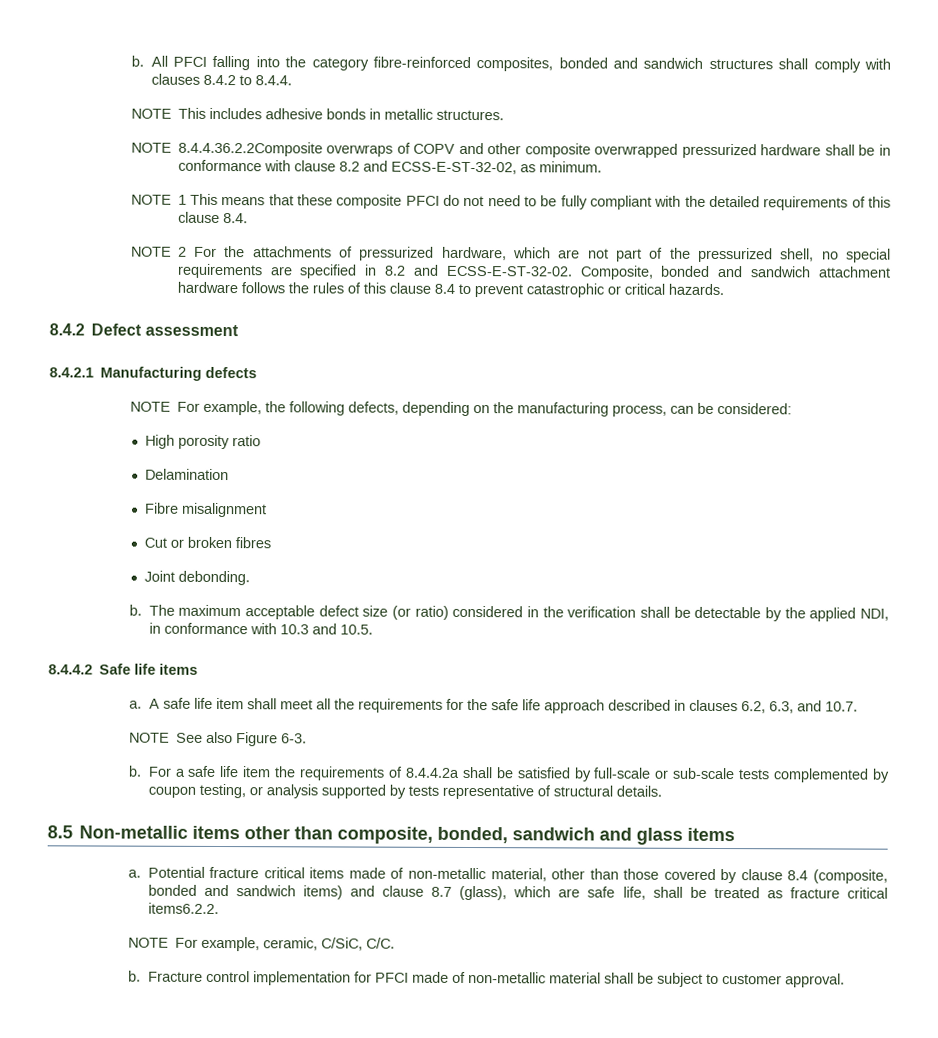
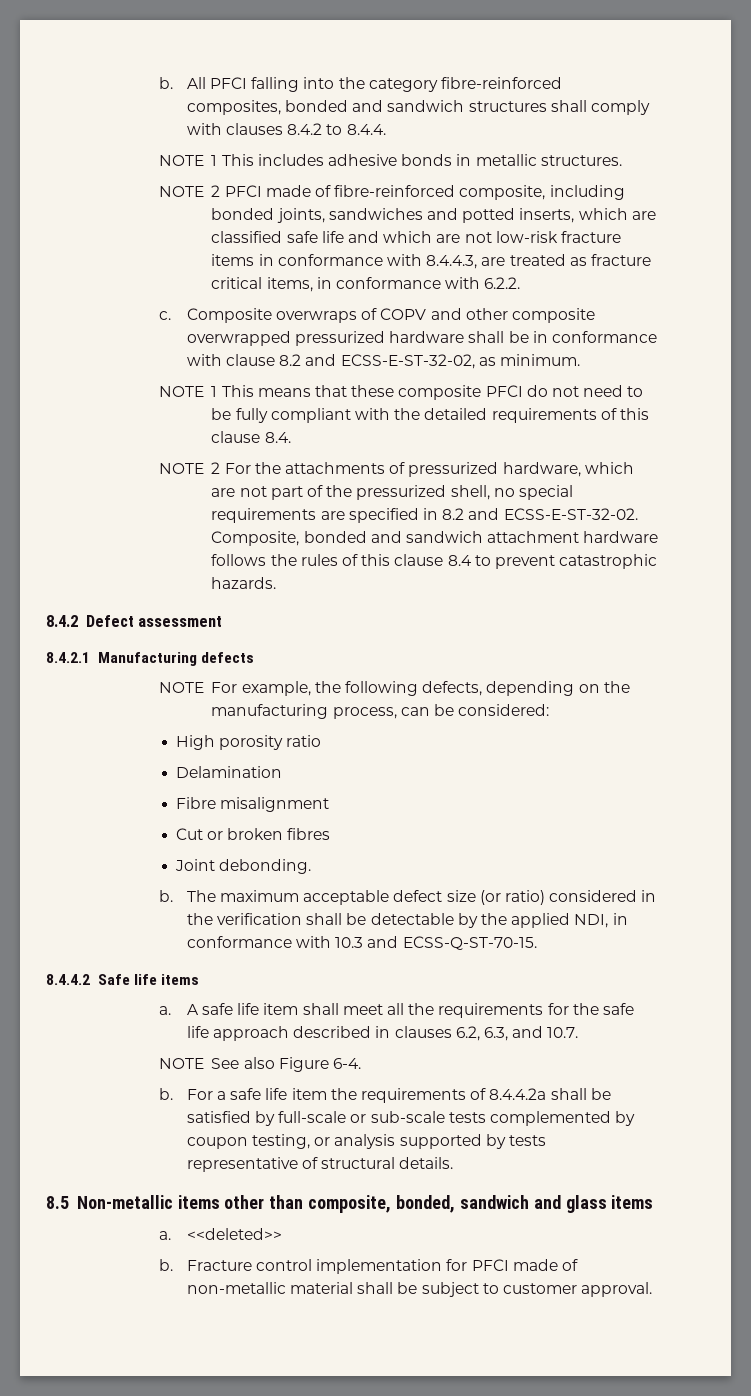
- NOTE This includes adhesive bonds in metallic structures.
+ NOTE 1 This includes adhesive bonds in metallic structures.
- NOTE 8.4.4.36.2.2Composite overwraps of COPV and other composite overwrapped pressurized hardware shall be in conformance with clause 8.2 and ECSS-E-ST-32-02, as minimum.
+ NOTE 2 PFCI made of fibre-reinforced composite, including bonded joints, sandwiches and potted inserts, which are classified safe life and which are not low-risk fracture items in conformance with 8.4.4.3, are treated as fracture critical items, in conformance with 6.2.2.
+ c. Composite overwraps of COPV and other composite overwrapped pressurized hardware shall be in conformance with clause 8.2 and ECSS-E-ST-32-02, as minimum.
- Composite, bonded and sandwich attachment hardware follows the rules of this clause 8.4 to prevent catastrophic or critical hazards.
+ Composite, bonded and sandwich attachment hardware follows the rules of this clause 8.4 to prevent catastrophic hazards.
- The maximum acceptable defect size (or ratio) considered in the verification shall be detectable by the applied NDI, in conformance with 10.3 and 10.5.
+ The maximum acceptable defect size (or ratio) considered in the verification shall be detectable by the applied NDI, in conformance with 10.3 and ECSS-Q-ST-70-15.
- NOTE See also Figure 6-3.
+ NOTE See also Figure 6-4.
- Potential fracture critical items made of non-metallic material, other than those covered by clause 8.4 (composite, bonded and sandwich items) and clause 8.7 (glass), which are safe life, shall be treated as fracture critical items6.2.2.
- NOTE For example, ceramic, C/SiC, C/C.
+ <<deleted>>

